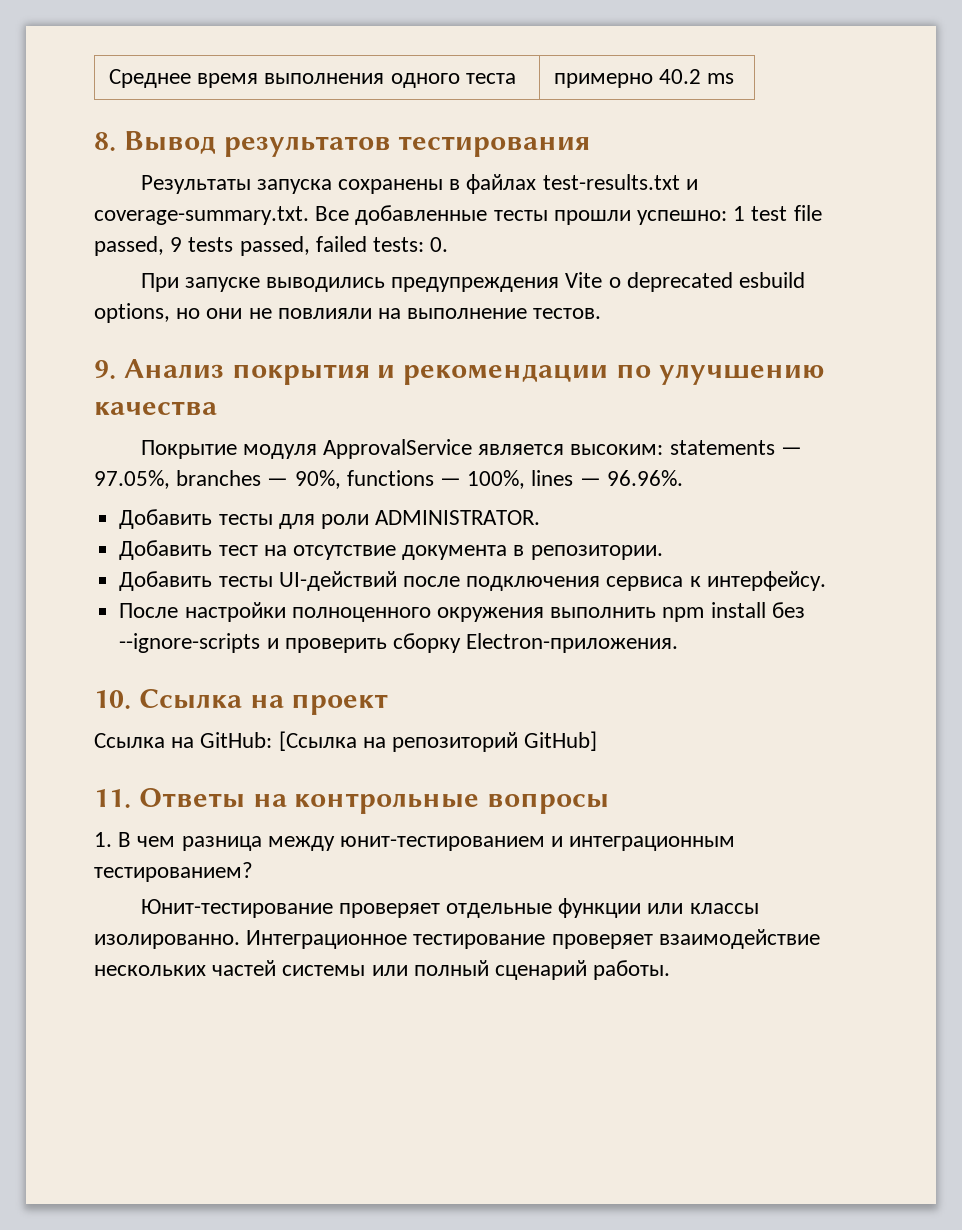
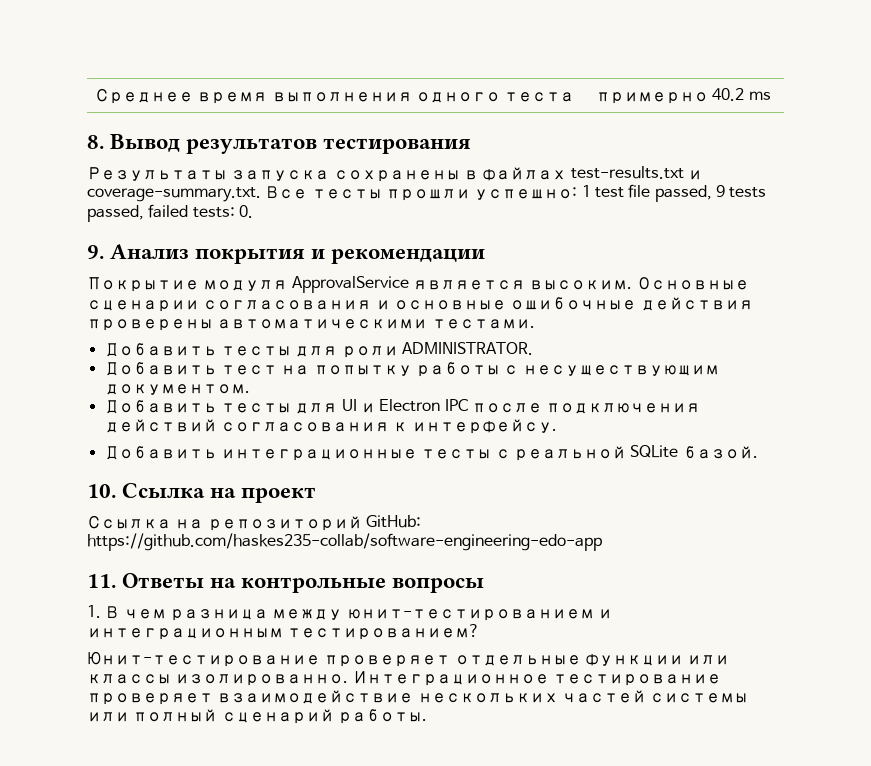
- Результаты запуска сохранены в файлах test-results.txt и coverage-summary.txt. Все добавленные тесты прошли успешно: 1 test file passed, 9 tests passed, failed tests: 0.
+ Результаты запуска сохранены в файлах test-results.txt и coverage-summary.txt. Все тесты прошли успешно: 1 test file passed, 9 tests passed, failed tests: 0.
- При запуске выводились предупреждения Vite о deprecated esbuild options, но они не повлияли на выполнение тестов.
- 9. Анализ покрытия и рекомендации по улучшению качества
+ 9. Анализ покрытия и рекомендации
- Покрытие модуля ApprovalService является высоким: statements — 97.05%, branches — 90%, functions — 100%, lines — 96.96%.
+ Покрытие модуля ApprovalService является высоким. Основные сценарии согласования и основные ошибочные действия проверены автоматическими тестами.
- Добавить тест на отсутствие документа в репозитории.
- Добавить тесты UI-действий после подключения сервиса к интерфейсу.
- После настройки полноценного окружения выполнить npm install без --ignore-scripts и проверить сборку Electron-приложения.
+ Добавить тест на попытку работы с несуществующим документом.
+ Добавить тесты для UI и Electron IPC после подключения действий согласования к интерфейсу.
+ Добавить интеграционные тесты с реальной SQLite базой.
- Ссылка на GitHub: [Ссылка на репозиторий GitHub]
+ Ссылка на репозиторий GitHub: https://github.com/haskes235-collab/software-engineering-edo-app

